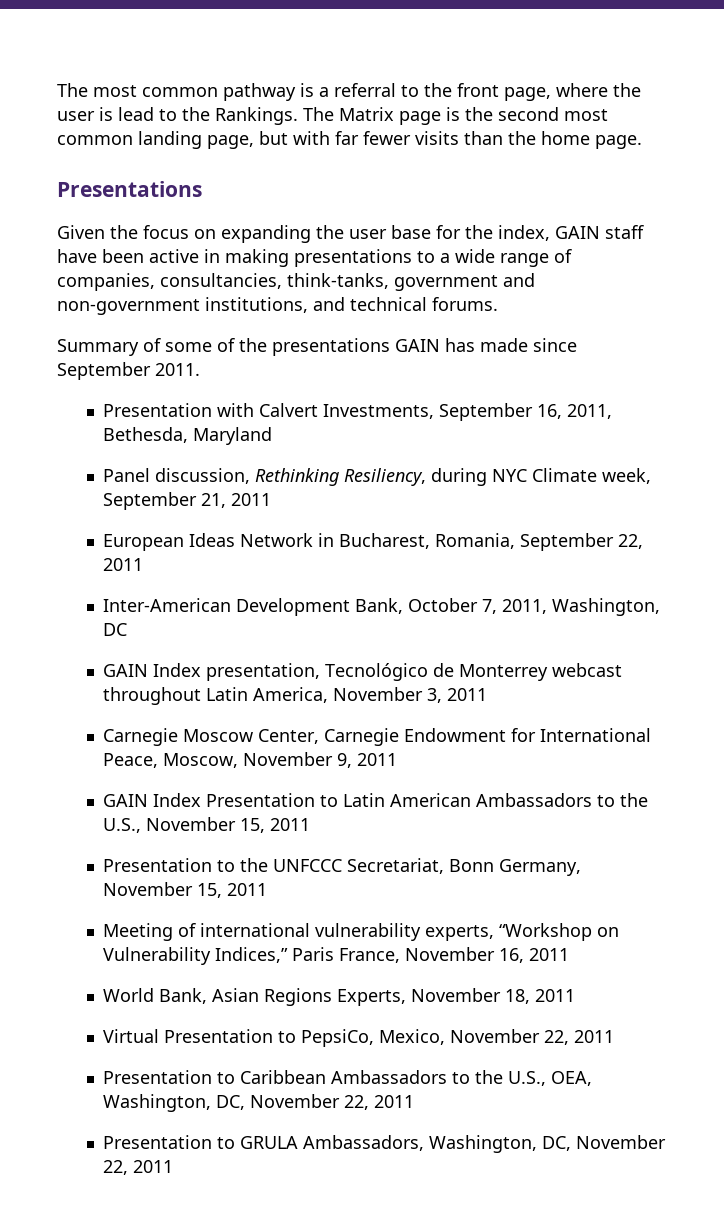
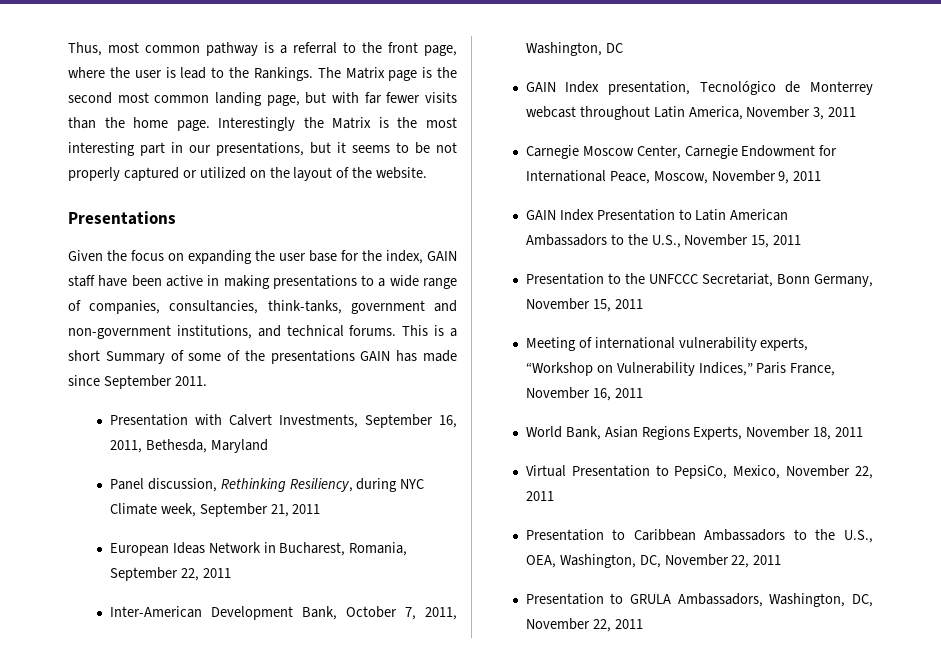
- The most common pathway is a referral to the front page, where the user is lead to the Rankings.
+ Thus, most common pathway is a referral to the front page, where the user is lead to the Rankings.
+ Interestingly the Matrix is the most interesting part in our presentations, but it seems to be not properly captured or utilized on the layout of the website.
- Given the focus on expanding the user base for the index, GAIN staff have been active in making presentations to a wide range of companies, consultancies, think-tanks, government and non-government institutions, and technical forums.
- Summary of some of the presentations GAIN has made since September 2011.
+ Given the focus on expanding the user base for the index, GAIN staff have been active in making presentations to a wide range of companies, consultancies, think-tanks, government and non-government institutions, and technical forums. This is a short Summary of some of the presentations GAIN has made since September 2011.

